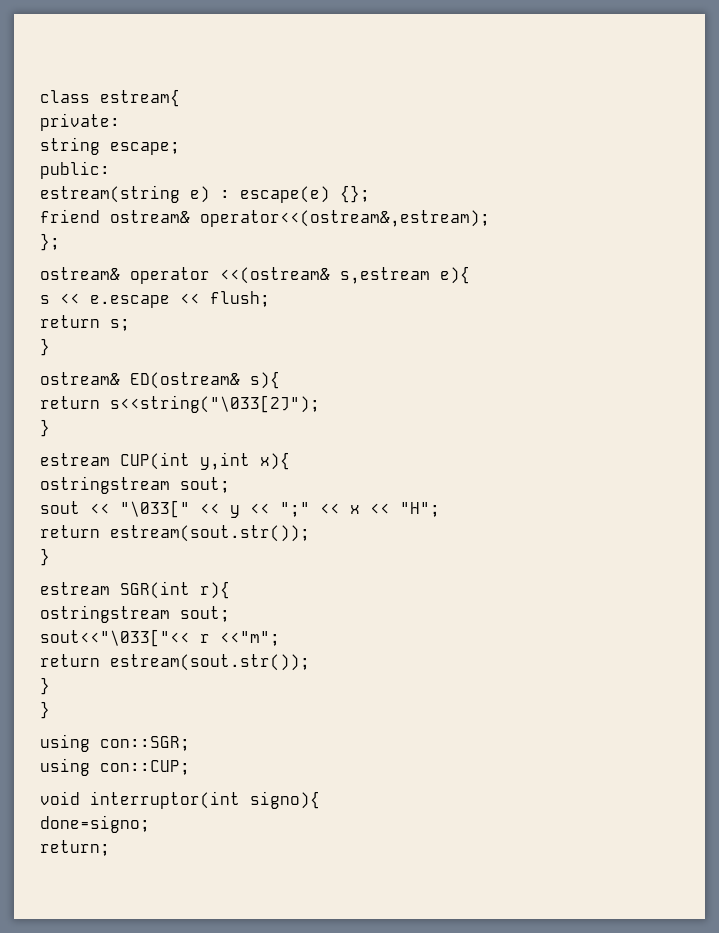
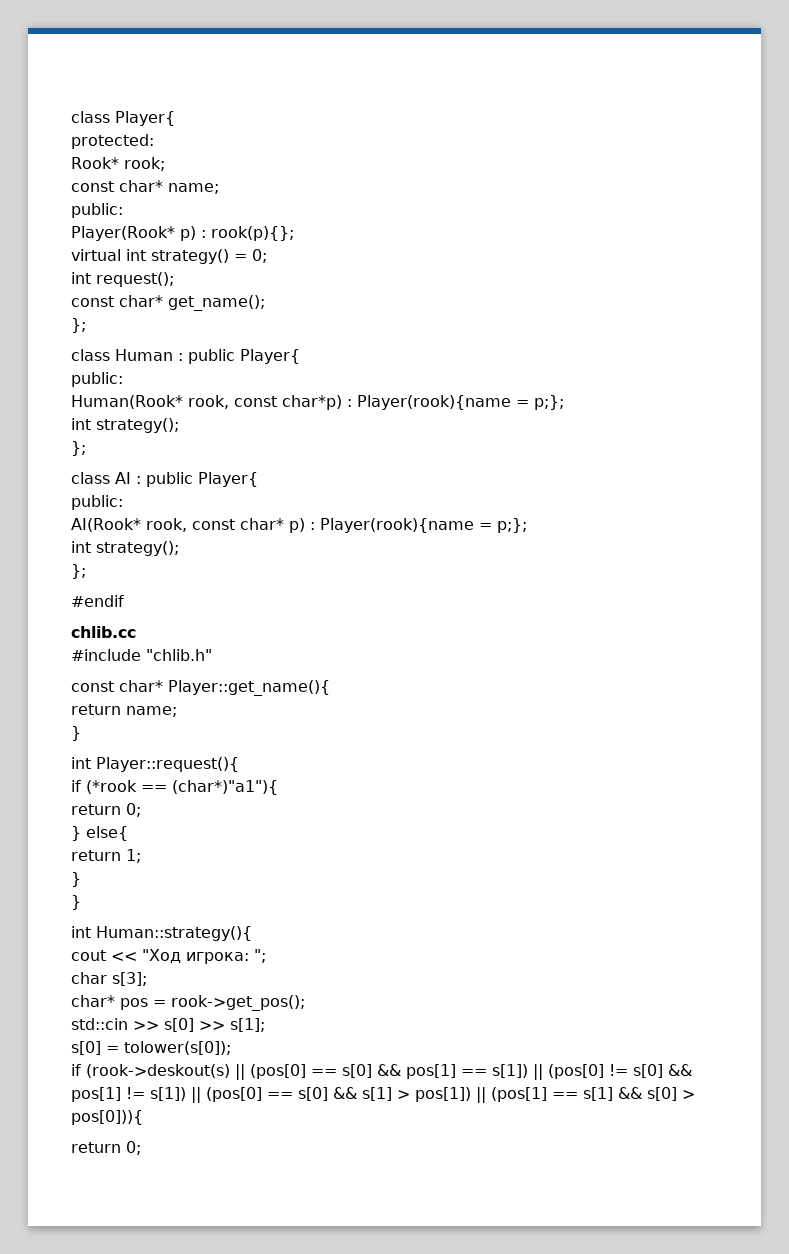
- class estream{
- private:
- string escape;
+ class Player{
+ protected:
+ Rook* rook;
+ const char* name;
  public:
- estream(string e) : escape(e) {};
- friend ostream& operator<<(ostream&,estream);
+ Player(Rook* p) : rook(p){};
+ virtual int strategy() = 0;
+ int request();
+ const char* get_name();
  };
- ostream& operator <<(ostream& s,estream e){
- s << e.escape << flush;
- return s;
+ class Human : public Player{
+ public:
+ Human(Rook* rook, const char*p) : Player(rook){name = p;};
+ int strategy();
+ };
+ class AI : public Player{
+ public:
+ AI(Rook* rook, const char* p) : Player(rook){name = p;};
+ int strategy();
+ };
+ #endif
+ chlib.cc
+ #include "chlib.h"
+ const char* Player::get_name(){
+ return name;
  }
- ostream& ED(ostream& s){
- return s<<string("\033[2J");
- }
- estream CUP(int y,int x){
- ostringstream sout;
- sout << "\033[" << y << ";" << x << "H";
- return estream(sout.str());
- }
- estream SGR(int r){
- ostringstream sout;
- sout<<"\033["<< r <<"m";
- return estream(sout.str());
+ int Player::request(){
+ if (*rook == (char*)"a1"){
+ return 0;
+ } else{
+ return 1;
  }
  }
- using con::SGR;
- using con::CUP;
- void interruptor(int signo){
- done=signo;
- return;
+ int Human::strategy(){
+ cout << "Ход игрока: ";
+ char s[3];
+ char* pos = rook->get_pos();
+ std::cin >> s[0] >> s[1];
+ s[0] = tolower(s[0]);
+ if (rook->deskout(s) || (pos[0] == s[0] && pos[1] == s[1]) || (pos[0] != s[0] && pos[1] != s[1]) || (pos[0] == s[0] && s[1] > pos[1]) || (pos[1] == s[1] && s[0] > pos[0])){
+ return 0;

